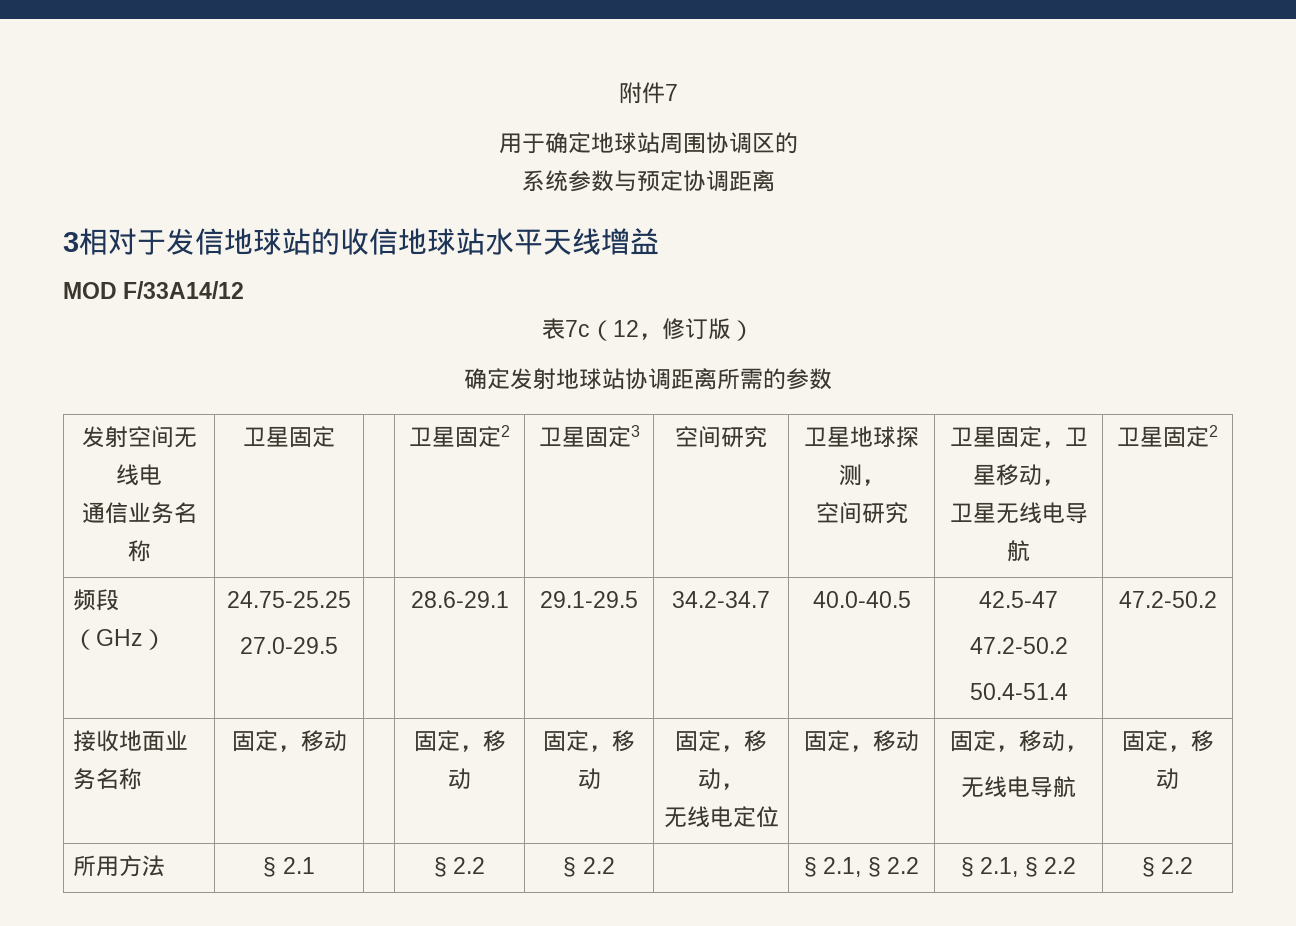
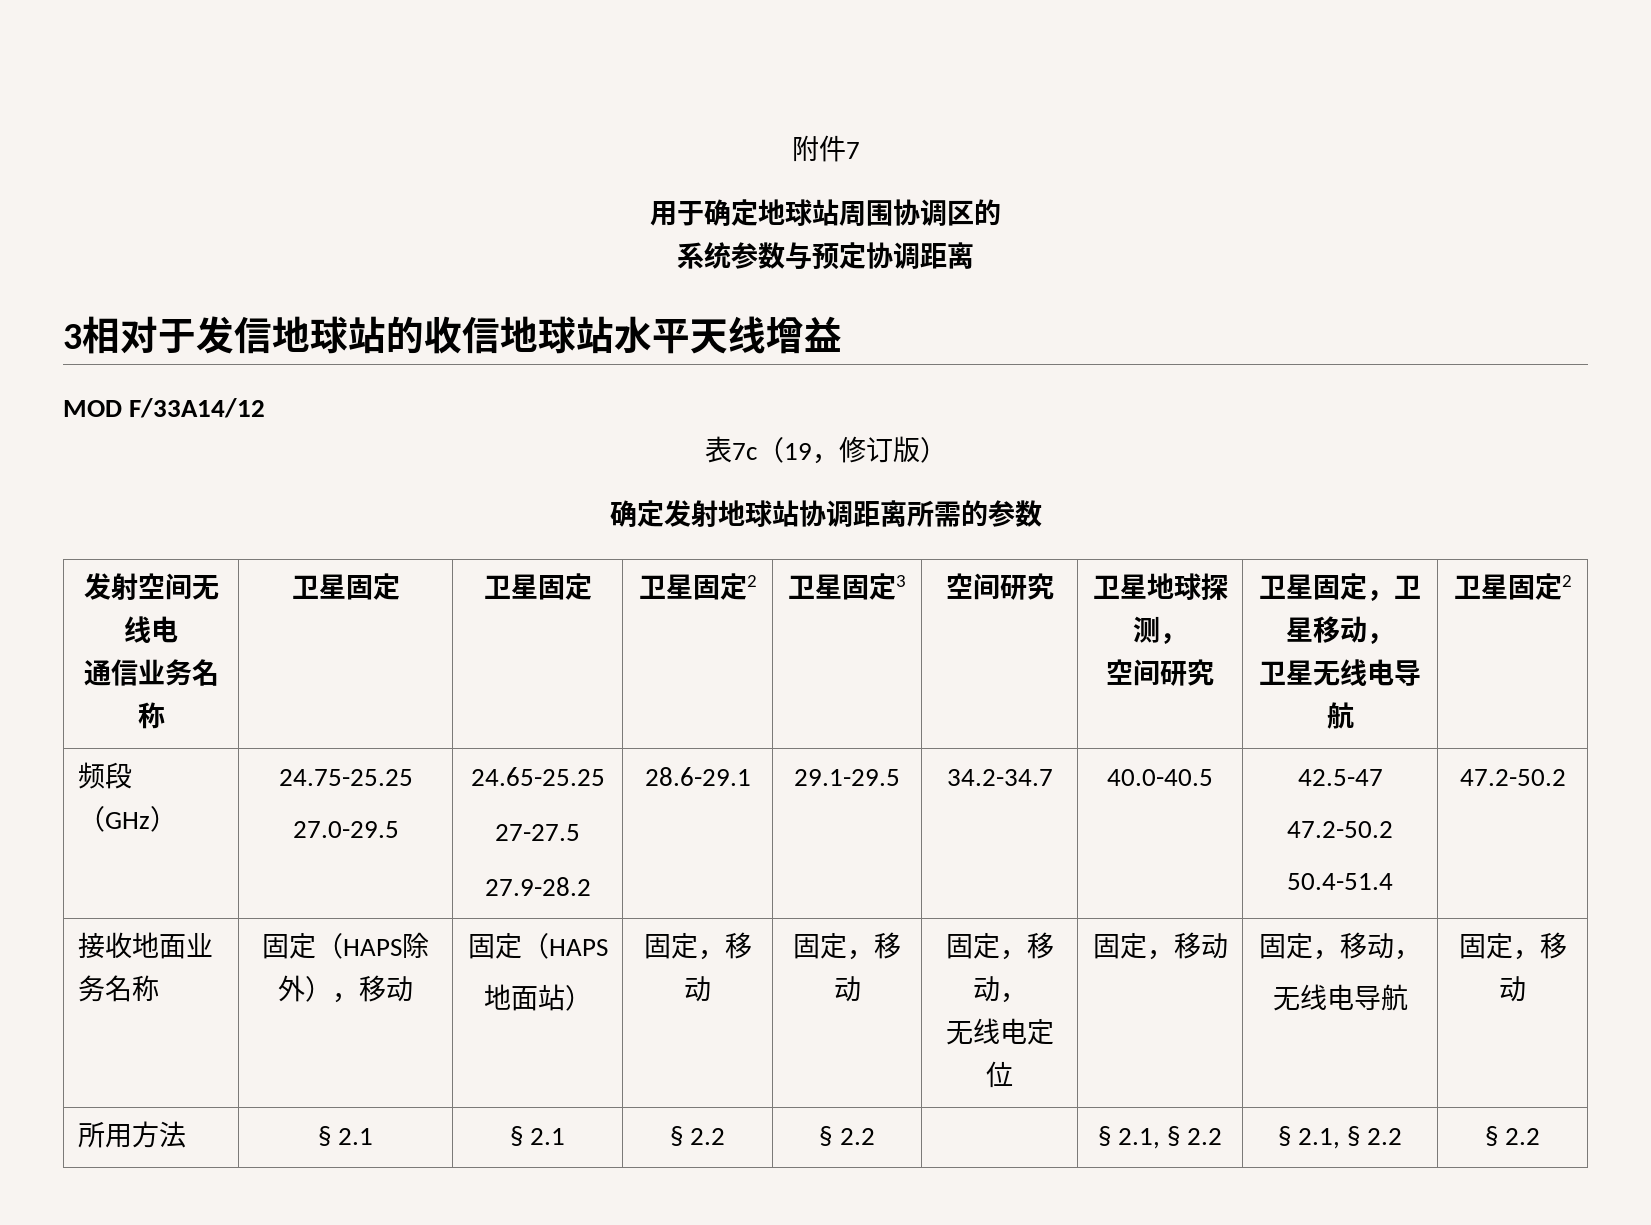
- 表7c（12，修订版）
+ 表7c（19，修订版）
  发射空间无线电
- 通信业务名称 | 卫星固定 | | 卫星固定2 | 卫星固定3 | 空间研究 | 卫星地球探测，
+ 通信业务名称 | 卫星固定 | 卫星固定 | 卫星固定2 | 卫星固定3 | 空间研究 | 卫星地球探测，
  频段（GHz） | 24.75-25.25
- 27.0-29.5 | | 28.6-29.1 | 29.1-29.5 | 34.2-34.7 | 40.0-40.5 | 42.5-47
+ 27.0-29.5 | 24.65-25.25
+ 27-27.5
+ 27.9-28.2 | 28.6-29.1 | 29.1-29.5 | 34.2-34.7 | 40.0-40.5 | 42.5-47
- 接收地面业务名称 | 固定，移动 | | 固定，移动 | 固定，移动 | 固定，移动，
+ 接收地面业务名称 | 固定（HAPS除外），移动 | 固定（HAPS
+ 地面站） | 固定，移动 | 固定，移动 | 固定，移动，
- 所用方法 | § 2.1 | | § 2.2 | § 2.2 | | § 2.1, § 2.2 | § 2.1, § 2.2 | § 2.2
+ 所用方法 | § 2.1 | § 2.1 | § 2.2 | § 2.2 | | § 2.1, § 2.2 | § 2.1, § 2.2 | § 2.2

